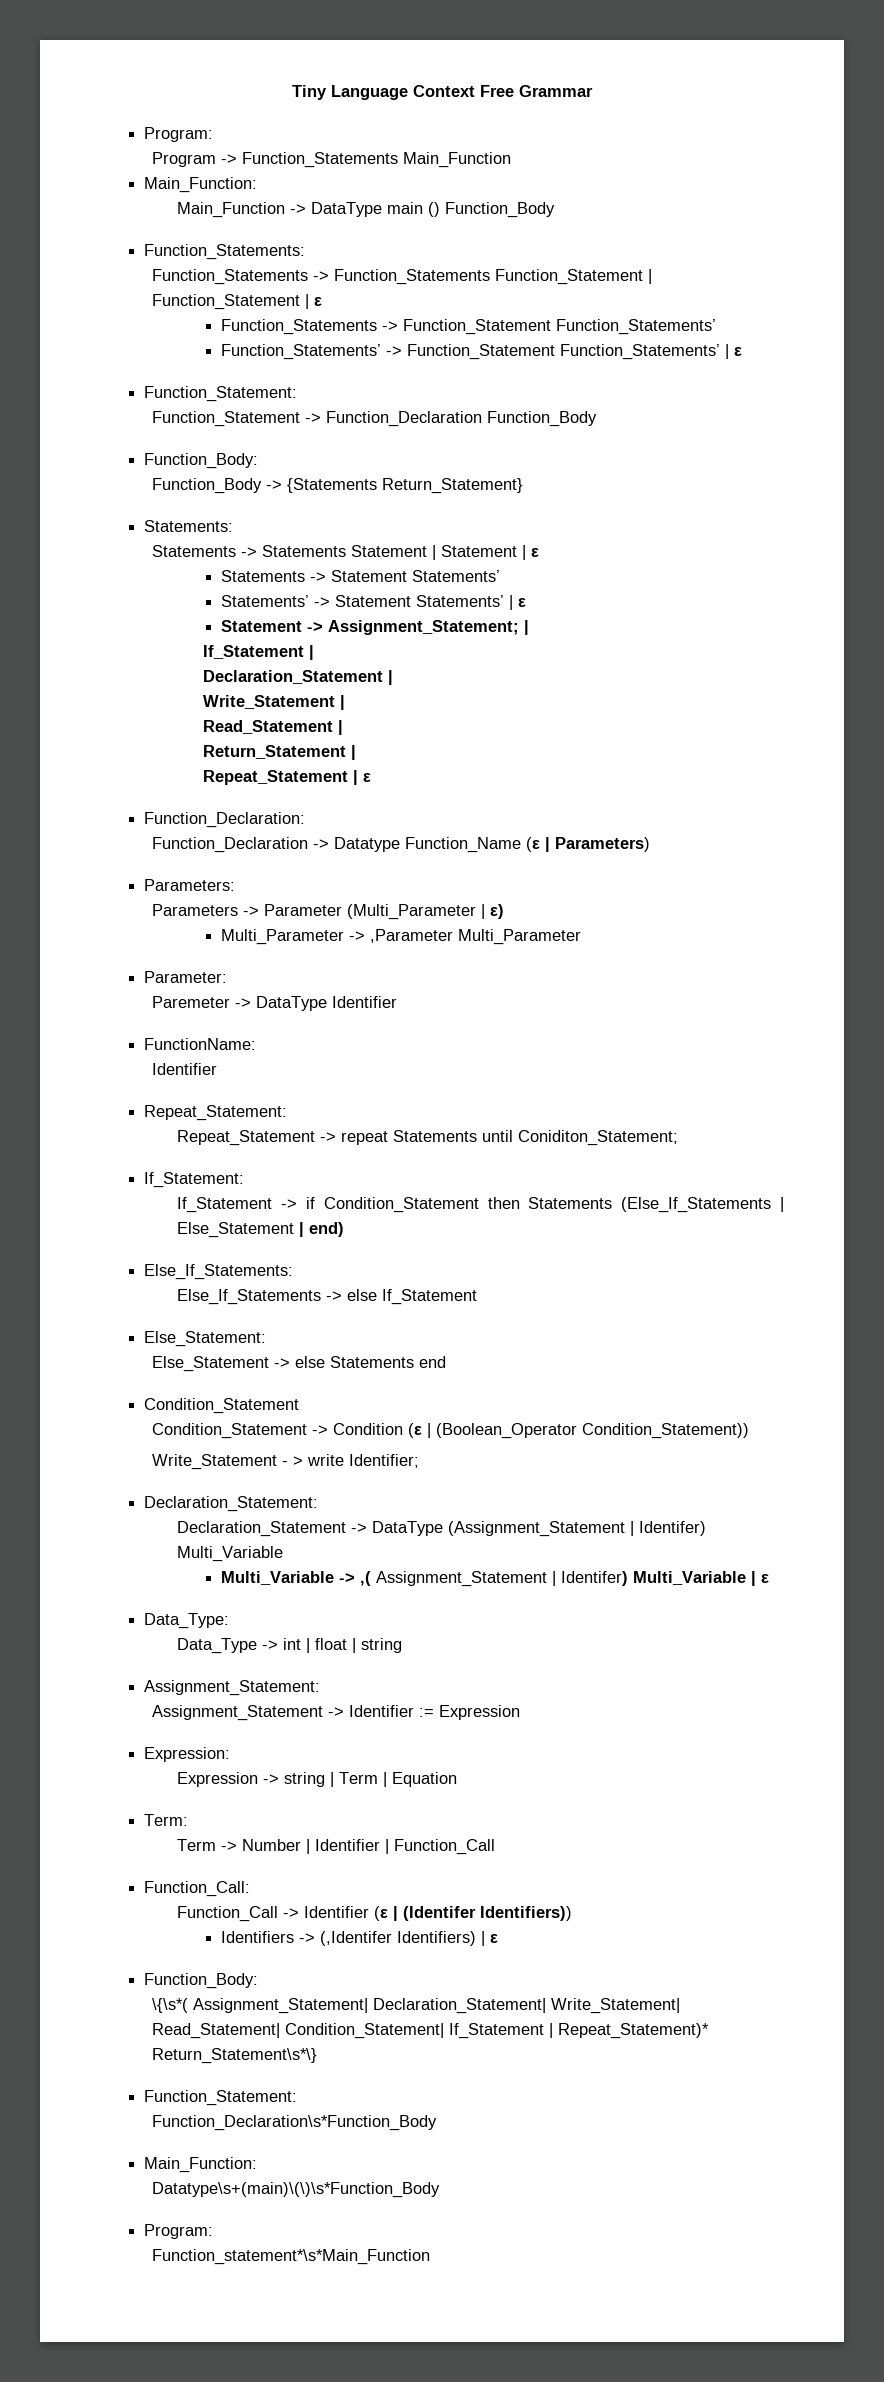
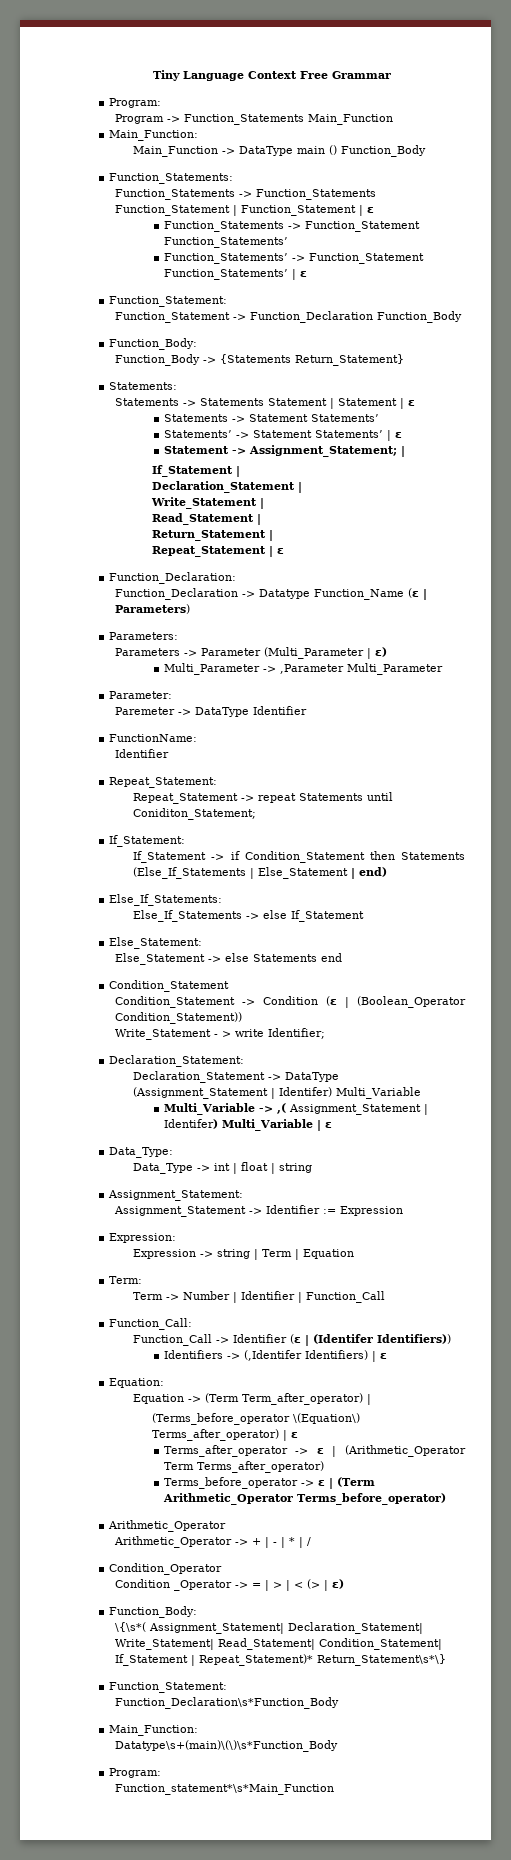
+ Equation:
+ Equation -> (Term Term_after_operator) |
+ (Terms_before_operator \(Equation\) Terms_after_operator) | ε
+ Terms_after_operator -> ε | (Arithmetic_Operator Term Terms_after_operator)
+ Terms_before_operator -> ε | (Term Arithmetic_Operator Terms_before_operator)
+ Arithmetic_Operator
+ Arithmetic_Operator -> + | - | * | /
+ Condition_Operator
+ Condition _Operator -> = | > | < (> | ε)

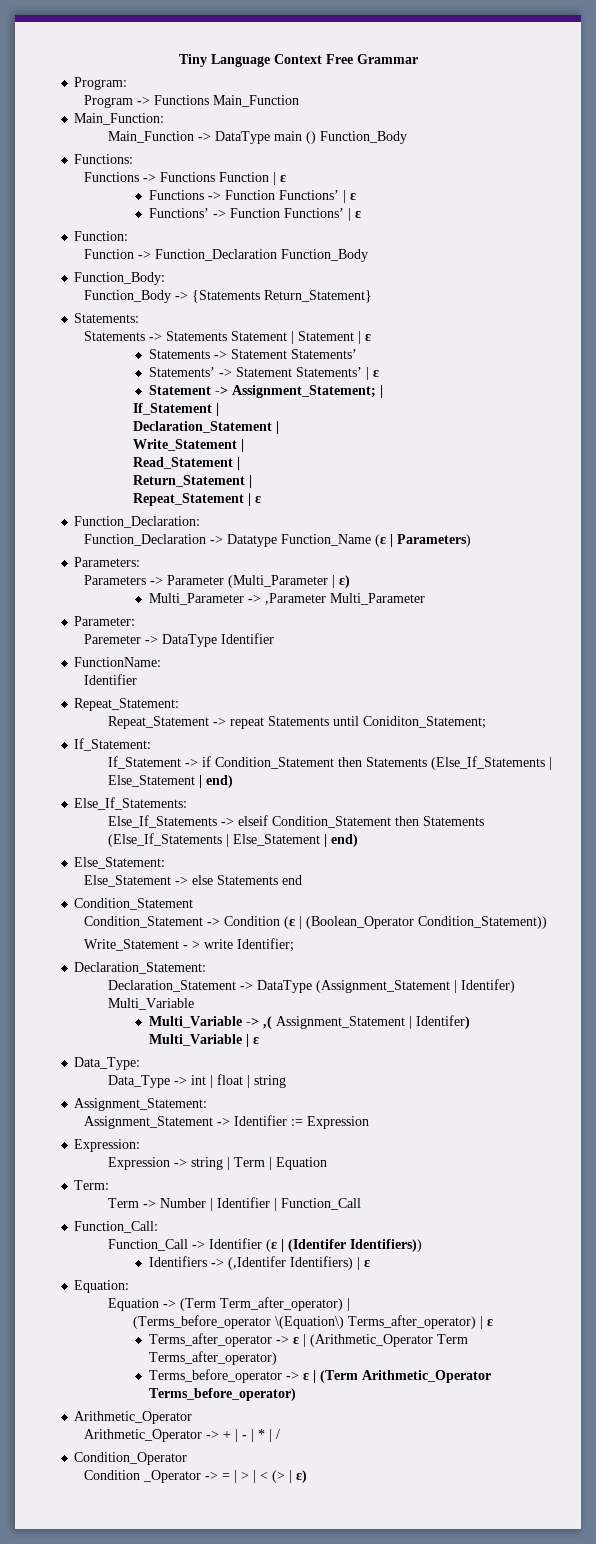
- Program -> Function_Statements Main_Function
+ Program -> Functions Main_Function
- Function_Statements:
- Function_Statements -> Function_Statements Function_Statement | Function_Statement | ε
- Function_Statements -> Function_Statement Function_Statements’
- Function_Statements’ -> Function_Statement Function_Statements’ | ε
- Function_Statement:
- Function_Statement -> Function_Declaration Function_Body
+ Functions:
+ Functions -> Functions Function | ε
+ Functions -> Function Functions’ | ε
+ Functions’ -> Function Functions’ | ε
+ Function:
+ Function -> Function_Declaration Function_Body
- Else_If_Statements -> else If_Statement
+ Else_If_Statements -> elseif Condition_Statement then Statements (Else_If_Statements | Else_Statement | end)
  Condition _Operator -> = | > | < (> | ε)
- Function_Body:
- \{\s*( Assignment_Statement| Declaration_Statement| Write_Statement| Read_Statement| Condition_Statement| If_Statement | Repeat_Statement)* Return_Statement\s*\}
- Function_Statement:
- Function_Declaration\s*Function_Body
- Main_Function:
- Datatype\s+(main)\(\)\s*Function_Body
- Program:
- Function_statement*\s*Main_Function

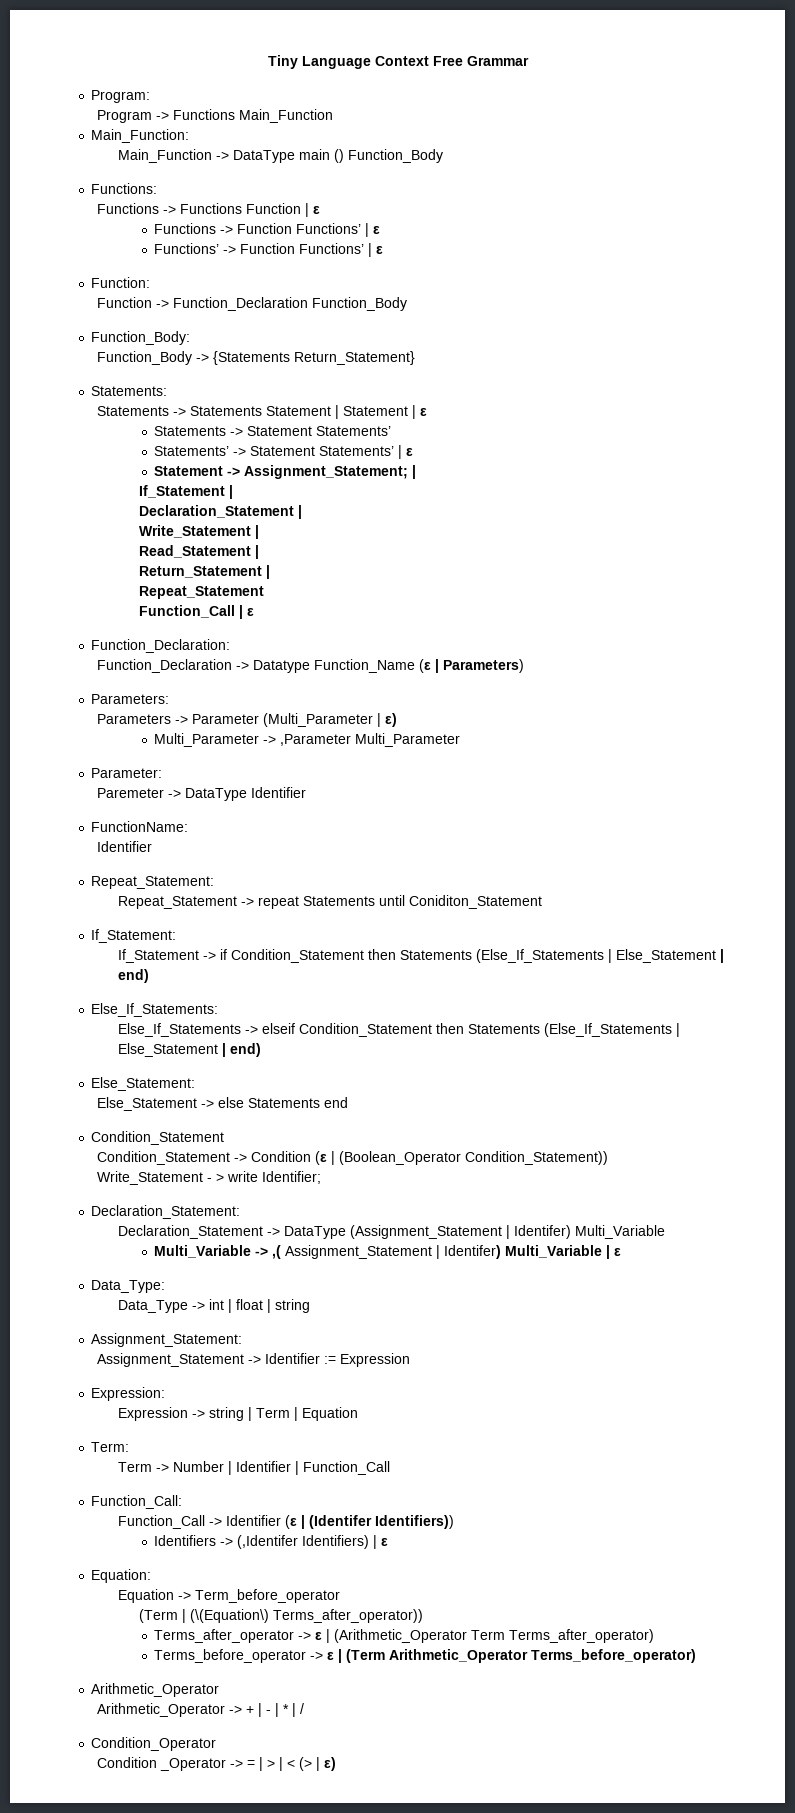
  Return_Statement |
- Repeat_Statement | ε
+ Repeat_Statement
+ Function_Call | ε
- Repeat_Statement -> repeat Statements until Coniditon_Statement;
+ Repeat_Statement -> repeat Statements until Coniditon_Statement
- Equation -> (Term Term_after_operator) |
- (Terms_before_operator \(Equation\) Terms_after_operator) | ε
+ Equation -> Term_before_operator
+ (Term | (\(Equation\) Terms_after_operator))

